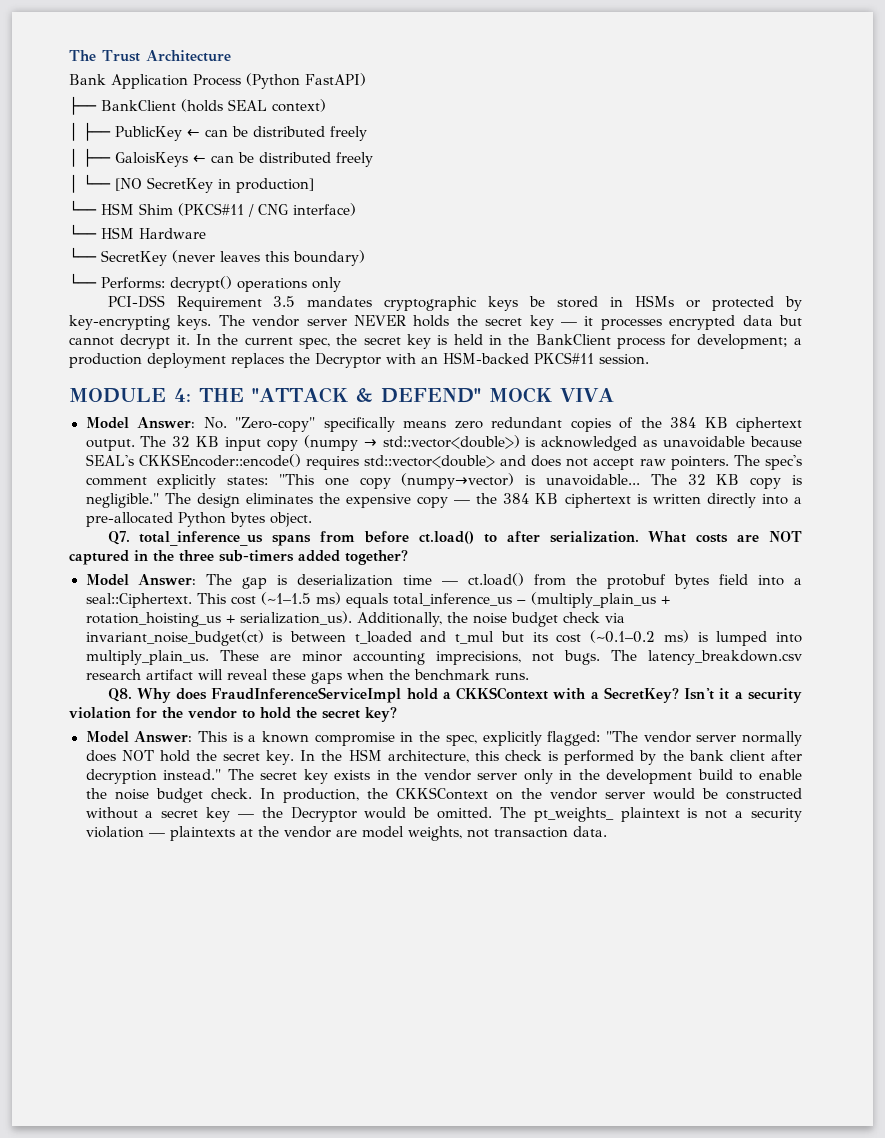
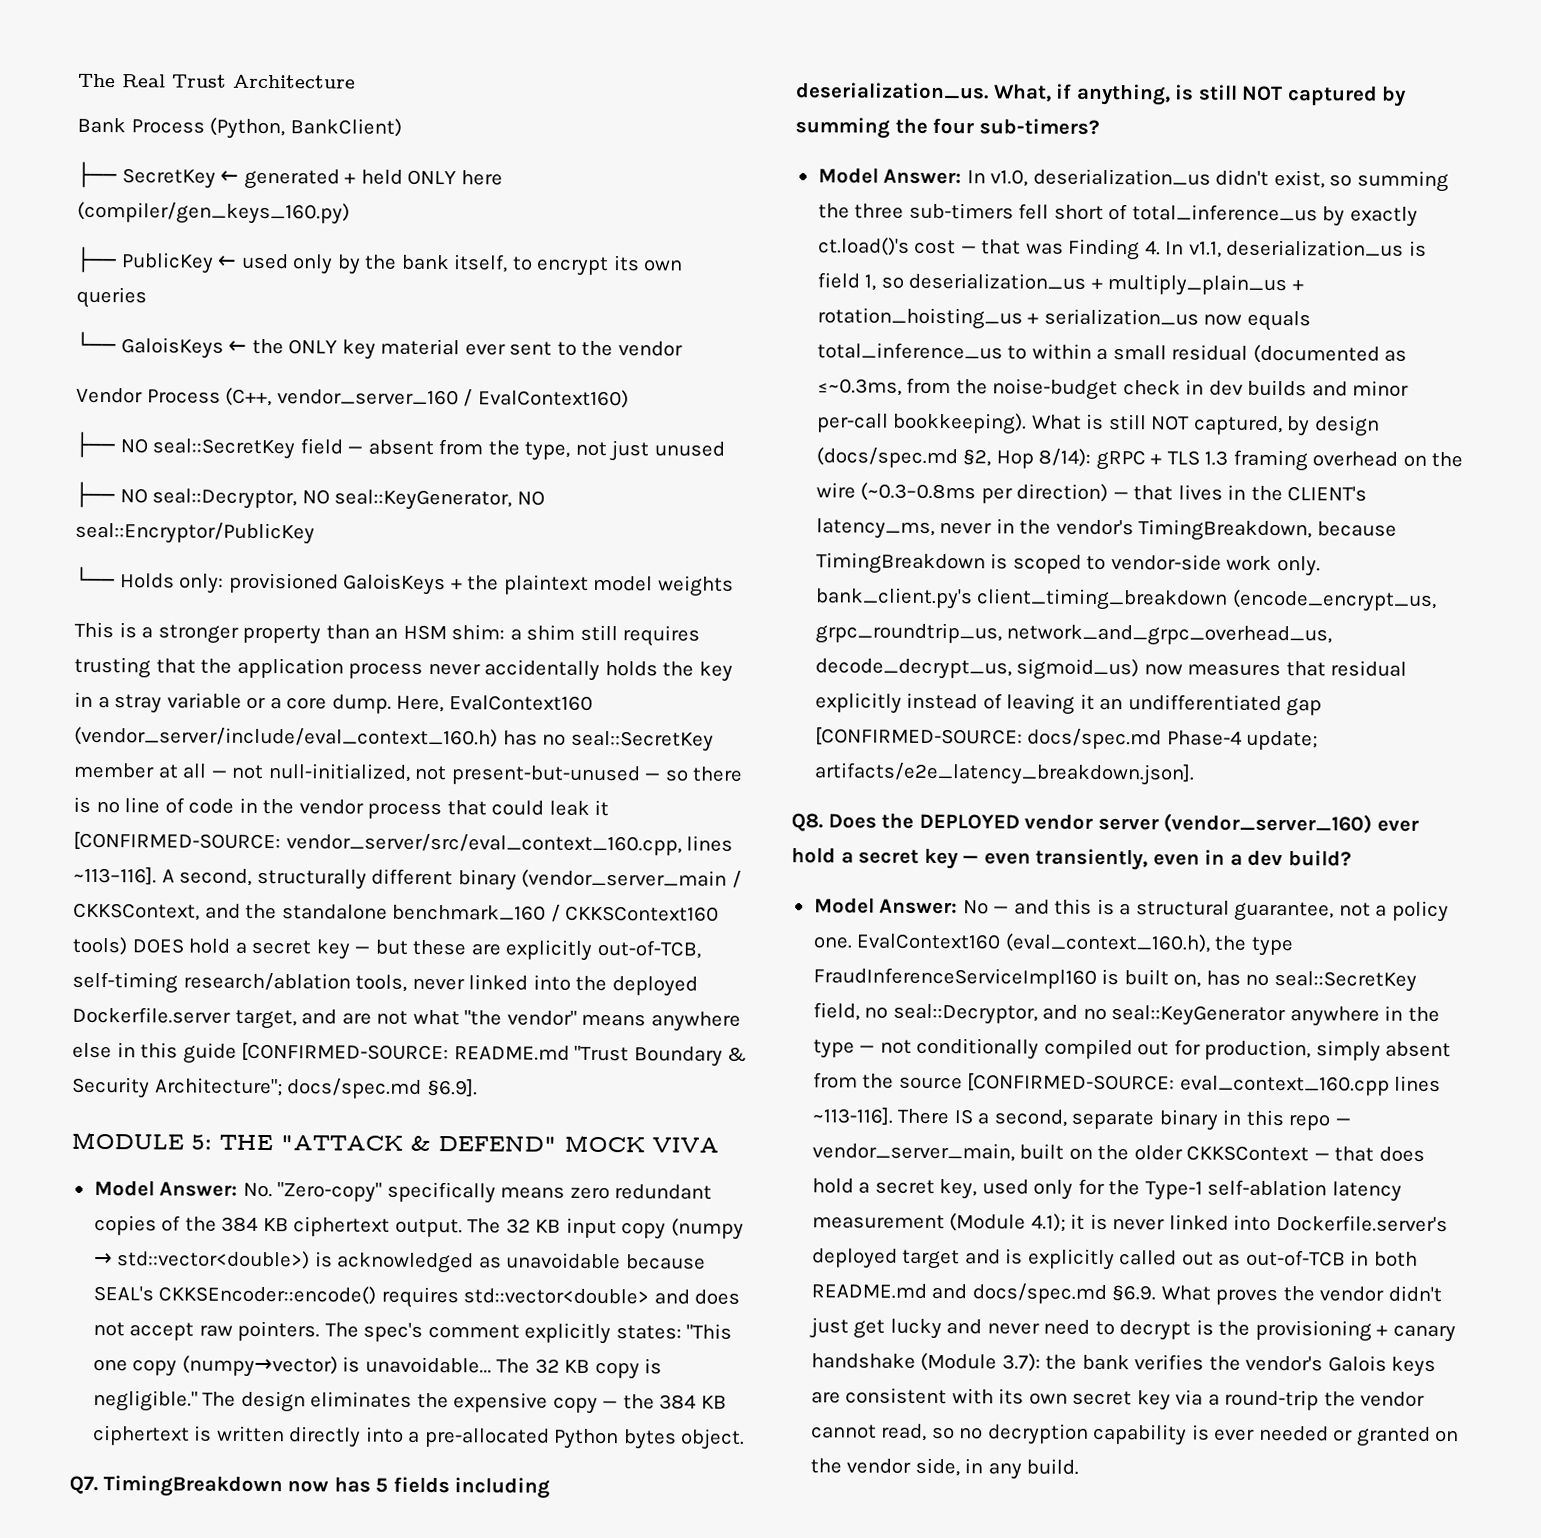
- The Trust Architecture
+ The Real Trust Architecture
- Bank Application Process (Python FastAPI)
- ├── BankClient (holds SEAL context)
- │ ├── PublicKey ← can be distributed freely
- │ ├── GaloisKeys ← can be distributed freely
- │ └── [NO SecretKey in production]
- └── HSM Shim (PKCS#11 / CNG interface)
- └── HSM Hardware
- └── SecretKey (never leaves this boundary)
- └── Performs: decrypt() operations only
- PCI-DSS Requirement 3.5 mandates cryptographic keys be stored in HSMs or protected by key-encrypting keys. The vendor server NEVER holds the secret key — it processes encrypted data but cannot decrypt it. In the current spec, the secret key is held in the BankClient process for development; a production deployment replaces the Decryptor with an HSM-backed PKCS#11 session.
+ Bank Process (Python, BankClient)
+ ├── SecretKey ← generated + held ONLY here (compiler/gen_keys_160.py)
+ ├── PublicKey ← used only by the bank itself, to encrypt its own queries
+ └── GaloisKeys ← the ONLY key material ever sent to the vendor
+ Vendor Process (C++, vendor_server_160 / EvalContext160)
+ ├── NO seal::SecretKey field — absent from the type, not just unused
+ ├── NO seal::Decryptor, NO seal::KeyGenerator, NO seal::Encryptor/PublicKey
+ └── Holds only: provisioned GaloisKeys + the plaintext model weights
+ This is a stronger property than an HSM shim: a shim still requires trusting that the application process never accidentally holds the key in a stray variable or a core dump. Here, EvalContext160 (vendor_server/include/eval_context_160.h) has no seal::SecretKey member at all — not null-initialized, not present-but-unused — so there is no line of code in the vendor process that could leak it [CONFIRMED-SOURCE: vendor_server/src/eval_context_160.cpp, lines ~113–116]. A second, structurally different binary (vendor_server_main / CKKSContext, and the standalone benchmark_160 / CKKSContext160 tools) DOES hold a secret key — but these are explicitly out-of-TCB, self-timing research/ablation tools, never linked into the deployed Dockerfile.server target, and are not what "the vendor" means anywhere else in this guide [CONFIRMED-SOURCE: README.md "Trust Boundary & Security Architecture"; docs/spec.md §6.9].
- MODULE 4: THE "ATTACK & DEFEND" MOCK VIVA
+ MODULE 5: THE "ATTACK & DEFEND" MOCK VIVA
- Q7. total_inference_us spans from before ct.load() to after serialization. What costs are NOT captured in the three sub-timers added together?
- Model Answer: The gap is deserialization time — ct.load() from the protobuf bytes field into a seal::Ciphertext. This cost (~1–1.5 ms) equals total_inference_us − (multiply_plain_us + rotation_hoisting_us + serialization_us). Additionally, the noise budget check via invariant_noise_budget(ct) is between t_loaded and t_mul but its cost (~0.1–0.2 ms) is lumped into multiply_plain_us. These are minor accounting imprecisions, not bugs. The latency_breakdown.csv research artifact will reveal these gaps when the benchmark runs.
- Q8. Why does FraudInferenceServiceImpl hold a CKKSContext with a SecretKey? Isn't it a security violation for the vendor to hold the secret key?
- Model Answer: This is a known compromise in the spec, explicitly flagged: "The vendor server normally does NOT hold the secret key. In the HSM architecture, this check is performed by the bank client after decryption instead." The secret key exists in the vendor server only in the development build to enable the noise budget check. In production, the CKKSContext on the vendor server would be constructed without a secret key — the Decryptor would be omitted. The pt_weights_ plaintext is not a security violation — plaintexts at the vendor are model weights, not transaction data.
+ Q7. TimingBreakdown now has 5 fields including deserialization_us. What, if anything, is still NOT captured by summing the four sub-timers?
+ Model Answer: In v1.0, deserialization_us didn't exist, so summing the three sub-timers fell short of total_inference_us by exactly ct.load()'s cost — that was Finding 4. In v1.1, deserialization_us is field 1, so deserialization_us + multiply_plain_us + rotation_hoisting_us + serialization_us now equals total_inference_us to within a small residual (documented as ≤~0.3ms, from the noise-budget check in dev builds and minor per-call bookkeeping). What is still NOT captured, by design (docs/spec.md §2, Hop 8/14): gRPC + TLS 1.3 framing overhead on the wire (~0.3–0.8ms per direction) — that lives in the CLIENT's latency_ms, never in the vendor's TimingBreakdown, because TimingBreakdown is scoped to vendor-side work only. bank_client.py's client_timing_breakdown (encode_encrypt_us, grpc_roundtrip_us, network_and_grpc_overhead_us, decode_decrypt_us, sigmoid_us) now measures that residual explicitly instead of leaving it an undifferentiated gap [CONFIRMED-SOURCE: docs/spec.md Phase-4 update; artifacts/e2e_latency_breakdown.json].
+ Q8. Does the DEPLOYED vendor server (vendor_server_160) ever hold a secret key — even transiently, even in a dev build?
+ Model Answer: No — and this is a structural guarantee, not a policy one. EvalContext160 (eval_context_160.h), the type FraudInferenceServiceImpl160 is built on, has no seal::SecretKey field, no seal::Decryptor, and no seal::KeyGenerator anywhere in the type — not conditionally compiled out for production, simply absent from the source [CONFIRMED-SOURCE: eval_context_160.cpp lines ~113-116]. There IS a second, separate binary in this repo — vendor_server_main, built on the older CKKSContext — that does hold a secret key, used only for the Type-1 self-ablation latency measurement (Module 4.1); it is never linked into Dockerfile.server's deployed target and is explicitly called out as out-of-TCB in both README.md and docs/spec.md §6.9. What proves the vendor didn't just get lucky and never need to decrypt is the provisioning + canary handshake (Module 3.7): the bank verifies the vendor's Galois keys are consistent with its own secret key via a round-trip the vendor cannot read, so no decryption capability is ever needed or granted on the vendor side, in any build.

